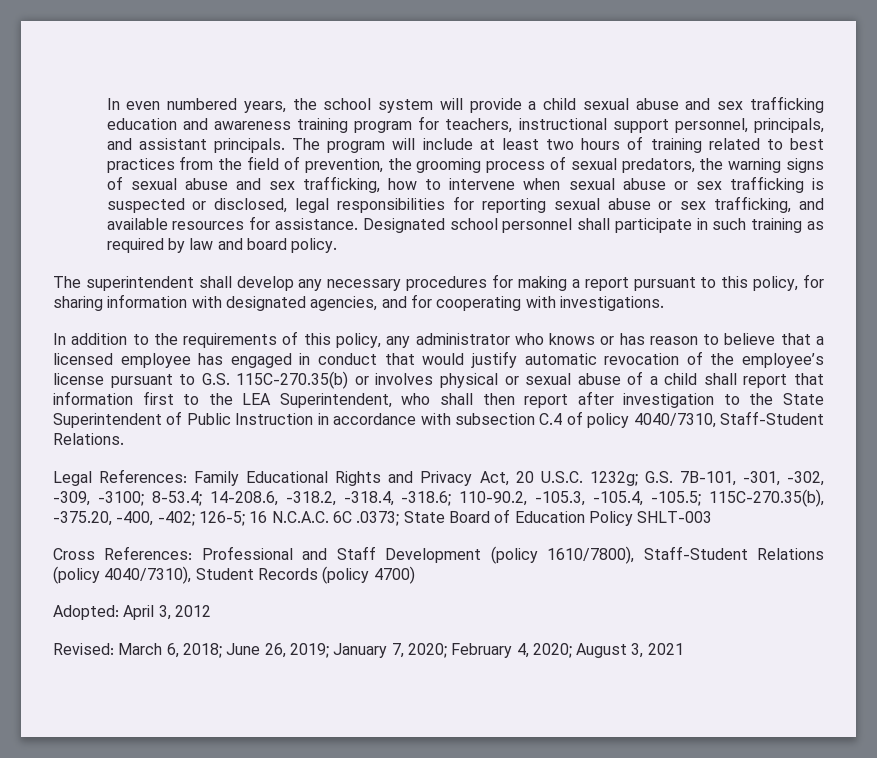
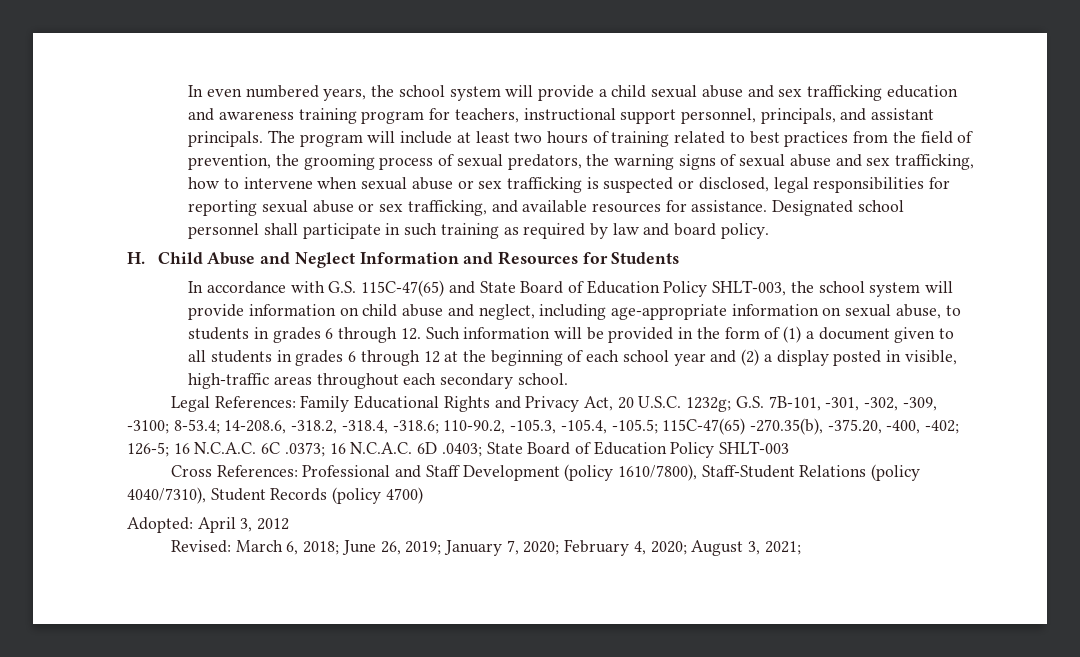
- The superintendent shall develop any necessary procedures for making a report pursuant to this policy, for sharing information with designated agencies, and for cooperating with investigations.
- In addition to the requirements of this policy, any administrator who knows or has reason to believe that a licensed employee has engaged in conduct that would justify automatic revocation of the employee’s license pursuant to G.S. 115C-270.35(b) or involves physical or sexual abuse of a child shall report that information first to the LEA Superintendent, who shall then report after investigation to the State Superintendent of Public Instruction in accordance with subsection C.4 of policy 4040/7310, Staff-Student Relations.
+ H. Child Abuse and Neglect Information and Resources for Students
+ In accordance with G.S. 115C-47(65) and State Board of Education Policy SHLT-003, the school system will provide information on child abuse and neglect, including age-appropriate information on sexual abuse, to students in grades 6 through 12. Such information will be provided in the form of (1) a document given to all students in grades 6 through 12 at the beginning of each school year and (2) a display posted in visible, high-traffic areas throughout each secondary school.
- Legal References: Family Educational Rights and Privacy Act, 20 U.S.C. 1232g; G.S. 7B-101, -301, -302, -309, -3100; 8-53.4; 14-208.6, -318.2, -318.4, -318.6; 110-90.2, -105.3, -105.4, -105.5; 115C-270.35(b), -375.20, -400, -402; 126-5; 16 N.C.A.C. 6C .0373; State Board of Education Policy SHLT-003
+ Legal References: Family Educational Rights and Privacy Act, 20 U.S.C. 1232g; G.S. 7B-101, -301, -302, -309, -3100; 8-53.4; 14-208.6, -318.2, -318.4, -318.6; 110-90.2, -105.3, -105.4, -105.5; 115C-47(65) -270.35(b), -375.20, -400, -402; 126-5; 16 N.C.A.C. 6C .0373; 16 N.C.A.C. 6D .0403; State Board of Education Policy SHLT-003
- Revised: March 6, 2018; June 26, 2019; January 7, 2020; February 4, 2020; August 3, 2021
+ Revised: March 6, 2018; June 26, 2019; January 7, 2020; February 4, 2020; August 3, 2021;

